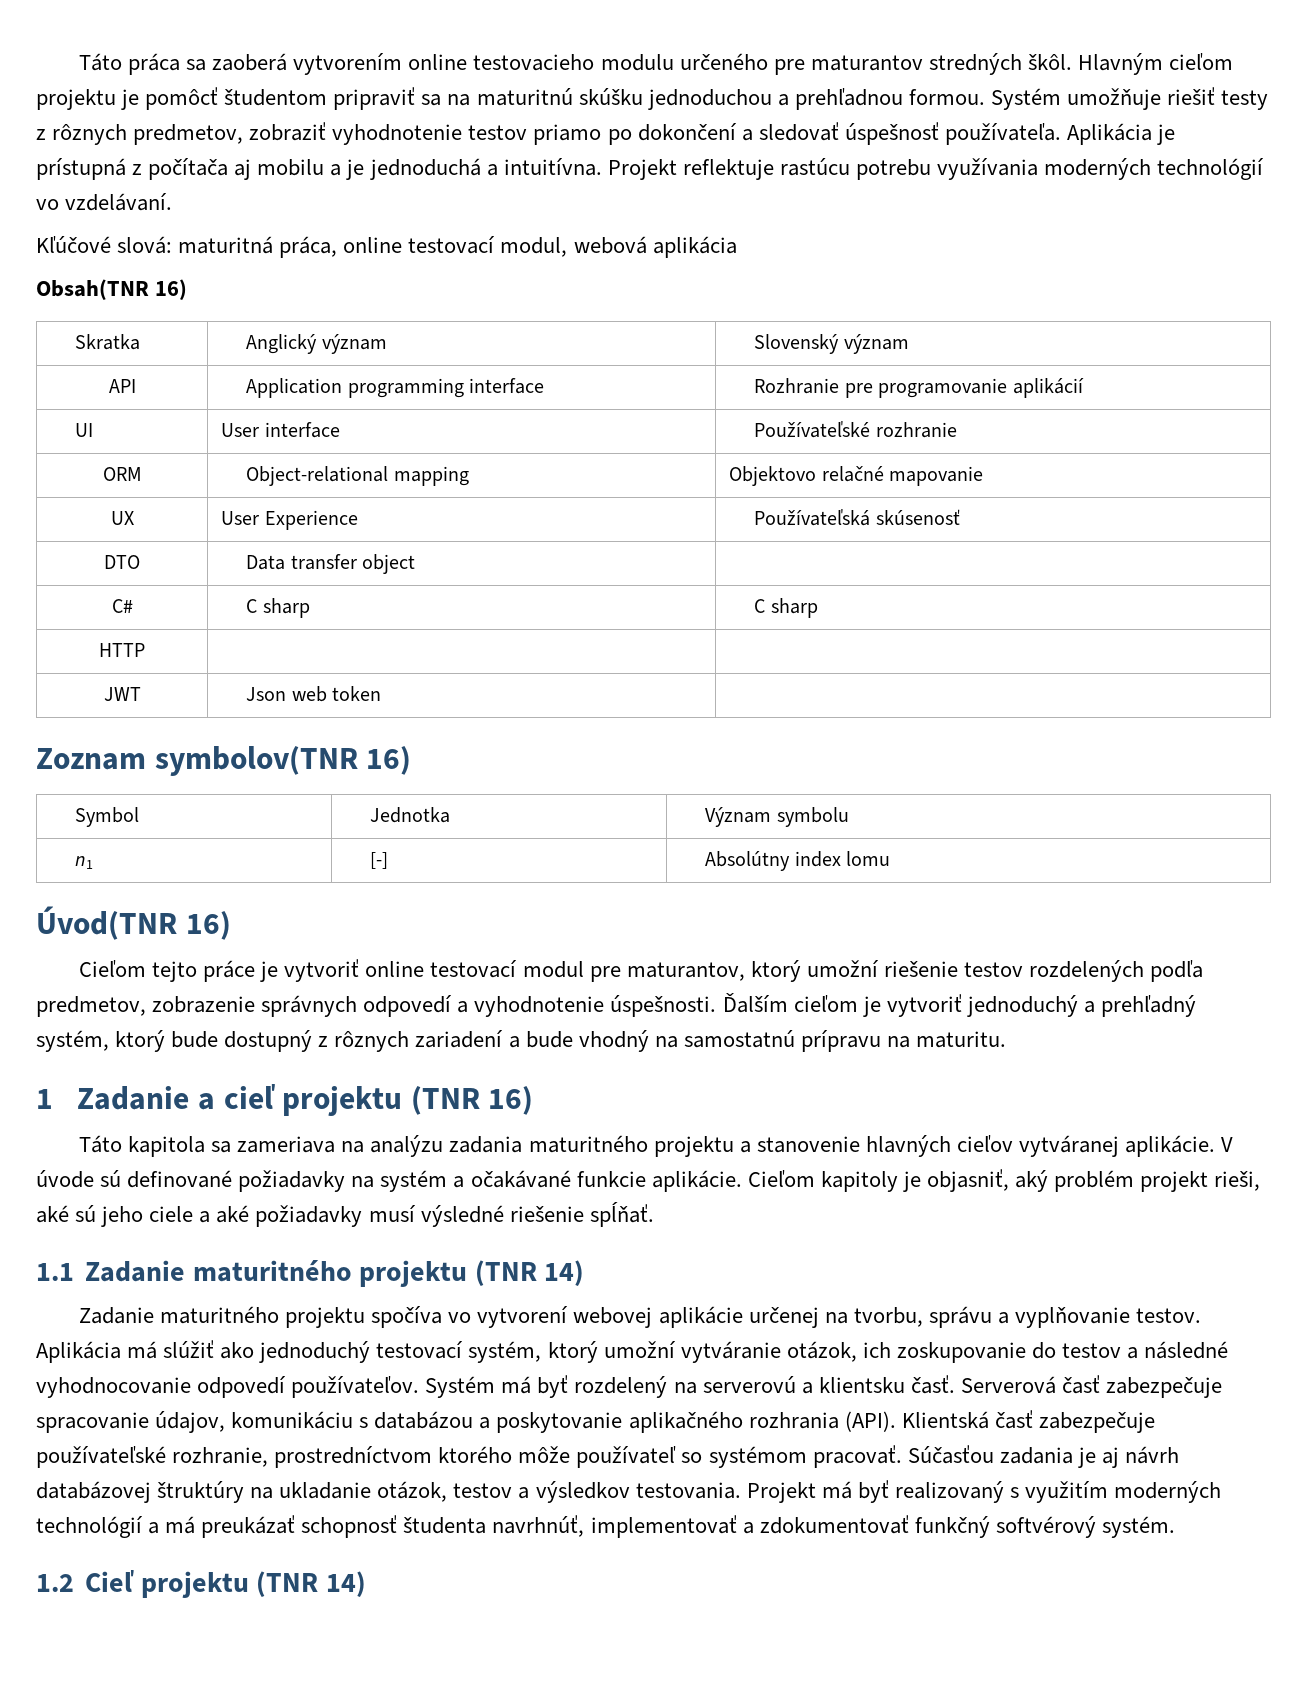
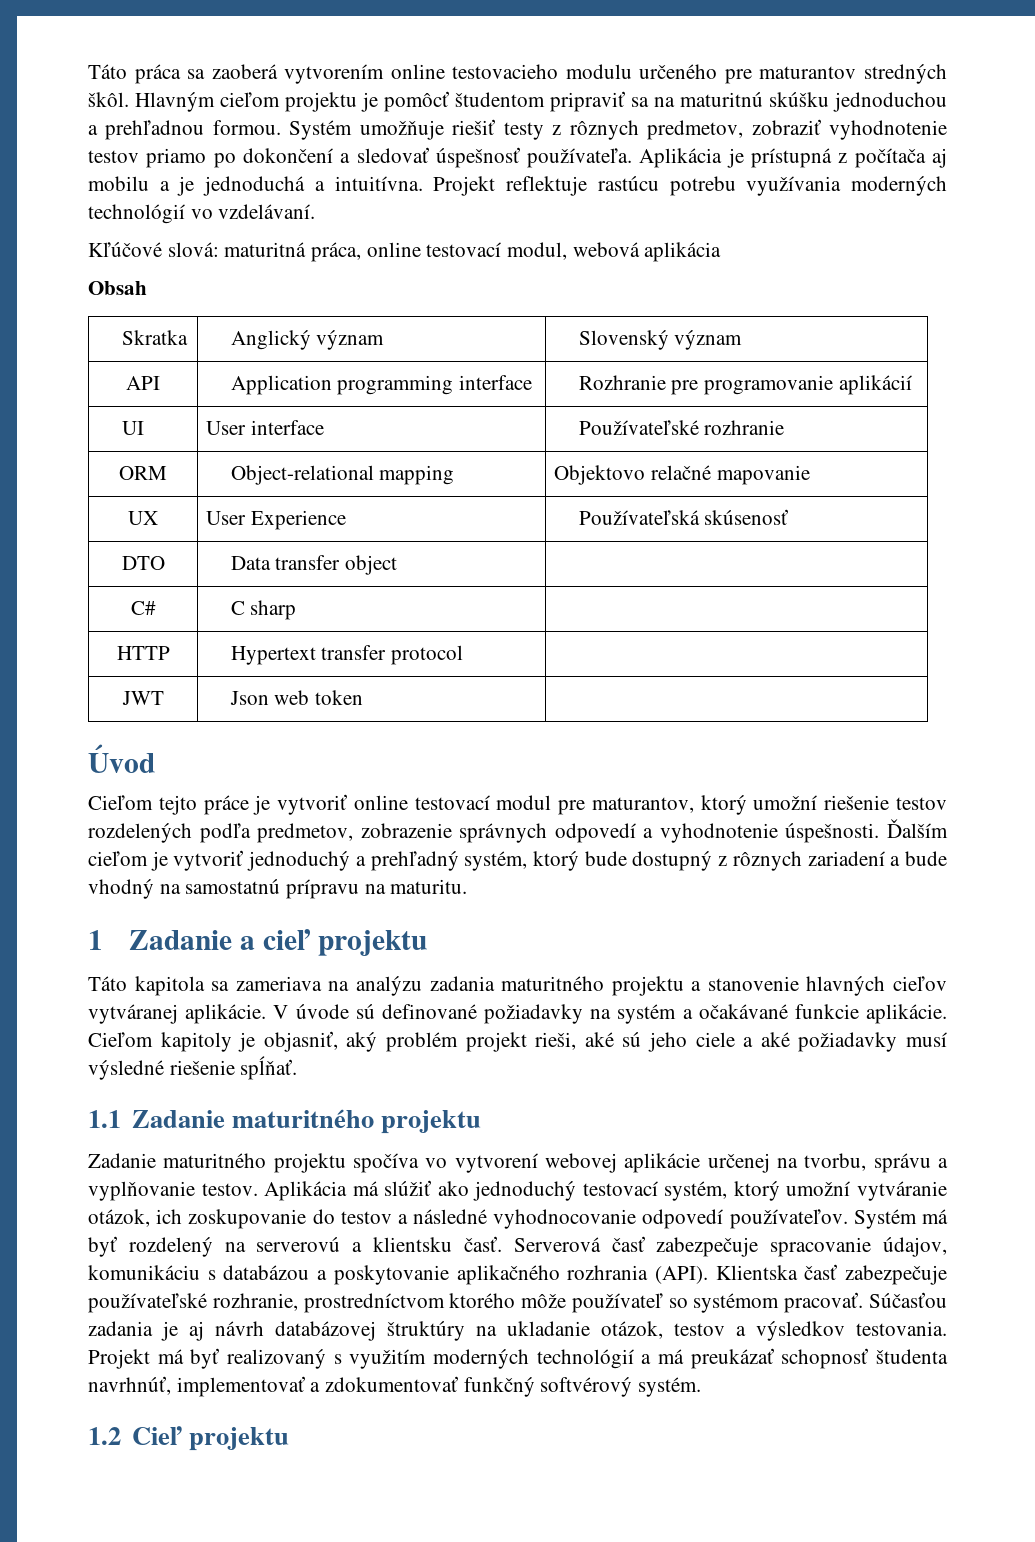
- Obsah(TNR 16)
+ Obsah
- C# | C sharp | C sharp
+ C# | C sharp |
- HTTP | |
+ HTTP | Hypertext transfer protocol |
- Zoznam symbolov(TNR 16)
- Symbol | Jednotka | Význam symbolu
- n1 | [-] | Absolútny index lomu
- Úvod(TNR 16)
+ Úvod
- 1 Zadanie a cieľ projektu (TNR 16)
+ 1 Zadanie a cieľ projektu
- 1.1 Zadanie maturitného projektu (TNR 14)
+ 1.1 Zadanie maturitného projektu
- Klientská časť zabezpečuje používateľské rozhranie, prostredníctvom ktorého môže používateľ so systémom pracovať.
+ Klientska časť zabezpečuje používateľské rozhranie, prostredníctvom ktorého môže používateľ so systémom pracovať.
- 1.2 Cieľ projektu (TNR 14)
+ 1.2 Cieľ projektu

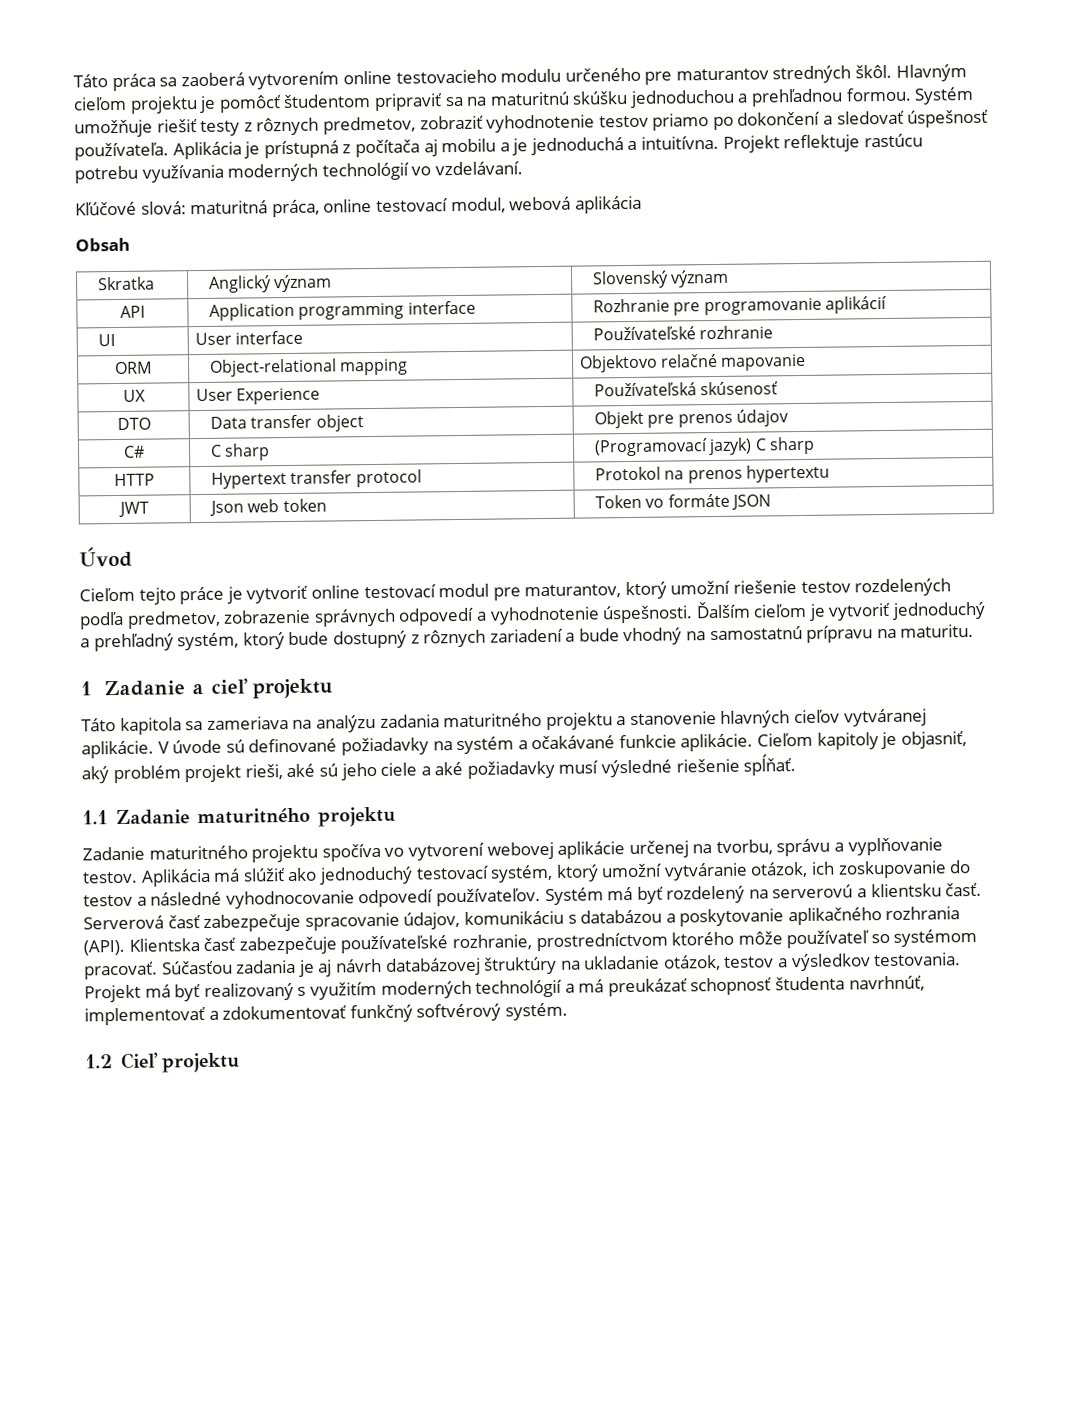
- DTO | Data transfer object |
+ DTO | Data transfer object | Objekt pre prenos údajov
- C# | C sharp |
+ C# | C sharp | (Programovací jazyk) C sharp
- HTTP | Hypertext transfer protocol |
+ HTTP | Hypertext transfer protocol | Protokol na prenos hypertextu
- JWT | Json web token |
+ JWT | Json web token | Token vo formáte JSON

